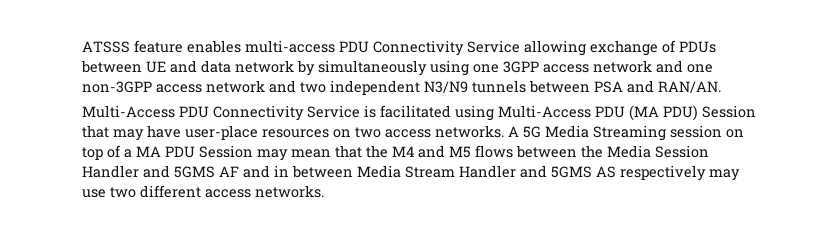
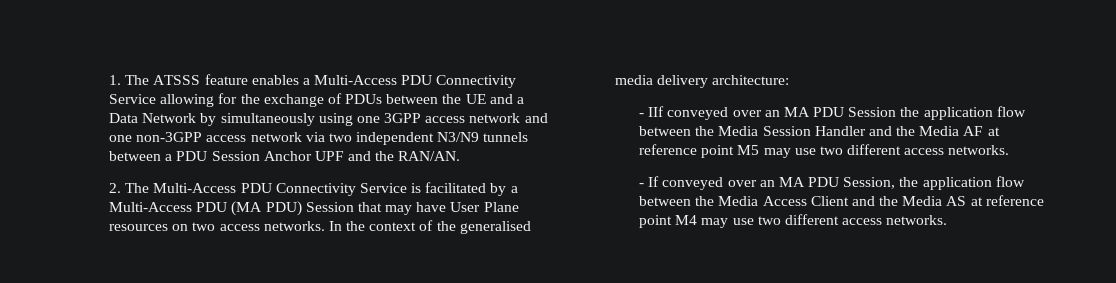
- ATSSS feature enables multi-access PDU Connectivity Service allowing exchange of PDUs between UE and data network by simultaneously using one 3GPP access network and one non-3GPP access network and two independent N3/N9 tunnels between PSA and RAN/AN.
+ 1. The ATSSS feature enables a Multi-Access PDU Connectivity Service allowing for the exchange of PDUs between the UE and a Data Network by simultaneously using one 3GPP access network and one non-3GPP access network via two independent N3/N9 tunnels between a PDU Session Anchor UPF and the RAN/AN.
- Multi-Access PDU Connectivity Service is facilitated using Multi-Access PDU (MA PDU) Session that may have user-place resources on two access networks.
+ 2. The Multi-Access PDU Connectivity Service is facilitated by a Multi-Access PDU (MA PDU) Session that may have User Plane resources on two access networks.
- A 5G Media Streaming session on top of a MA PDU Session may mean that the M4 and M5 flows between the Media Session Handler and 5GMS AF and in between Media Stream Handler and 5GMS AS respectively may use two different access networks.
+ In the context of the generalised media delivery architecture:
+ - IIf conveyed over an MA PDU Session the application flow between the Media Session Handler and the Media AF at reference point M5 may use two different access networks.
+ - If conveyed over an MA PDU Session, the application flow between the Media Access Client and the Media AS at reference point M4 may use two different access networks.

